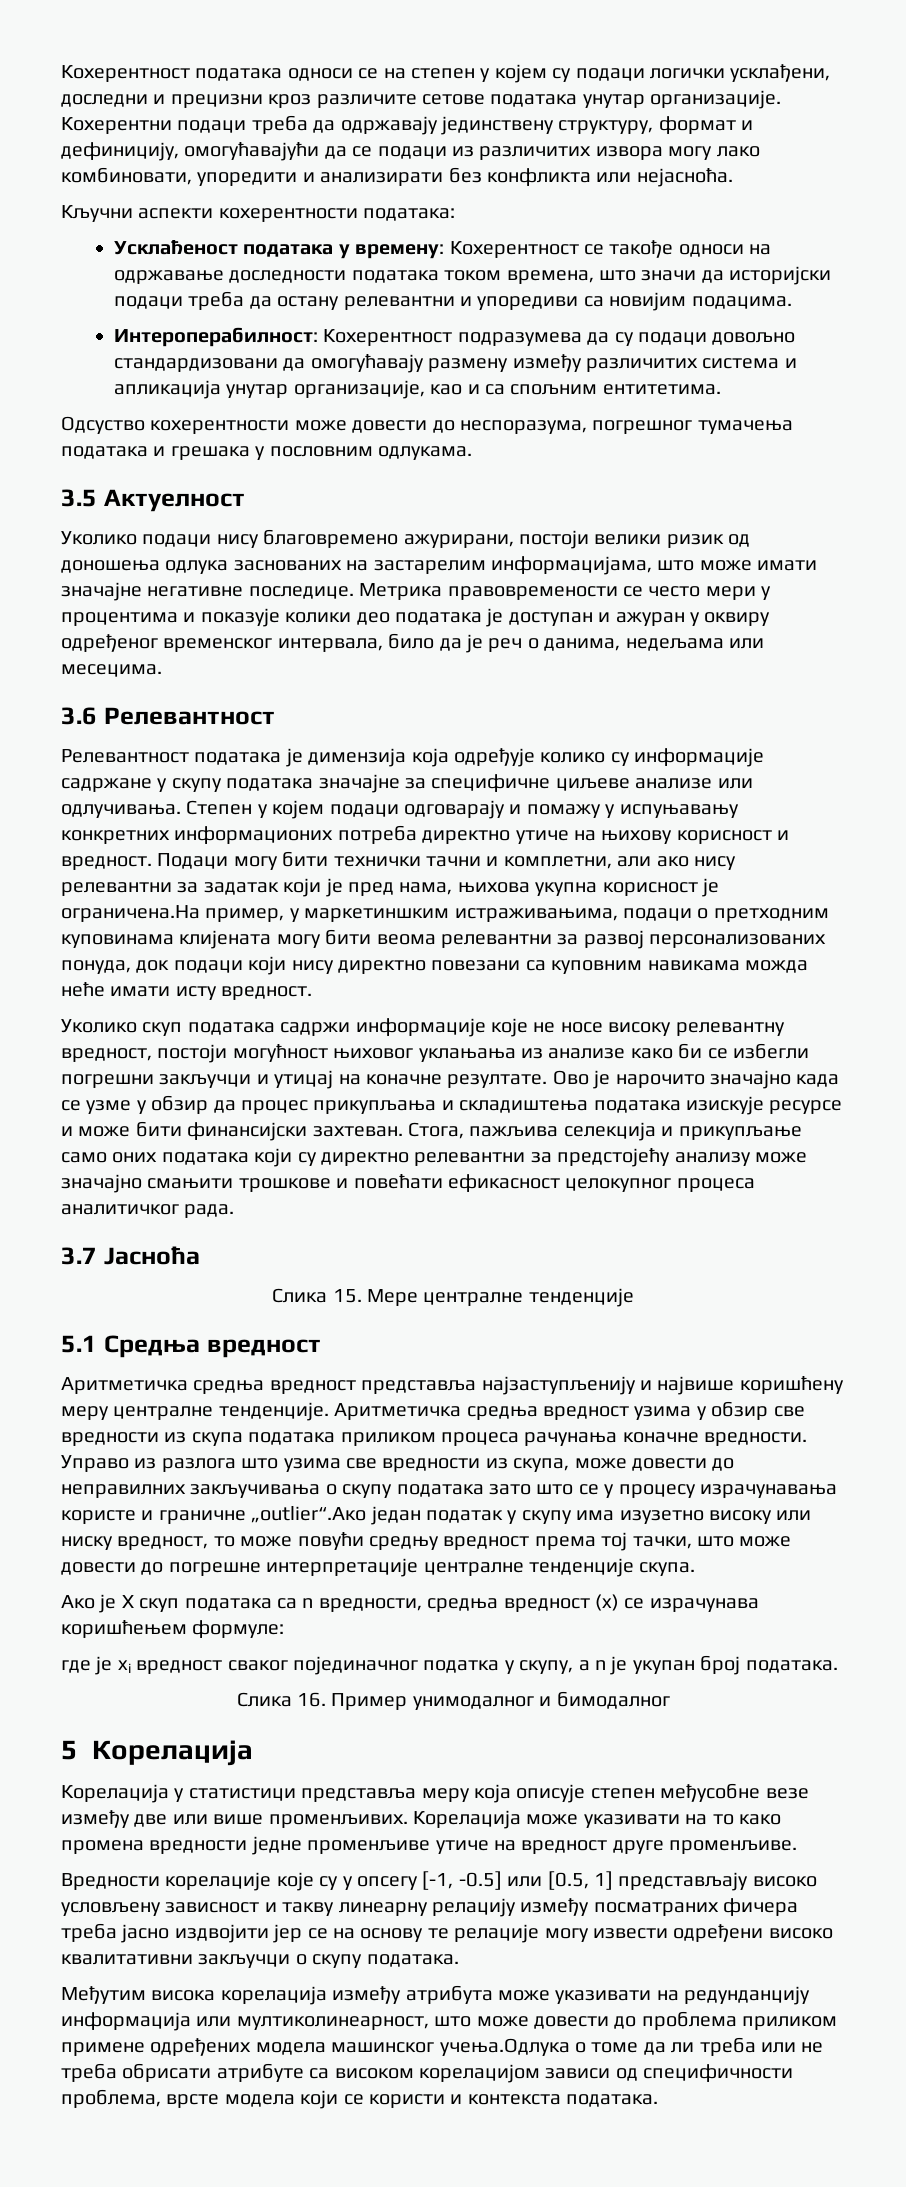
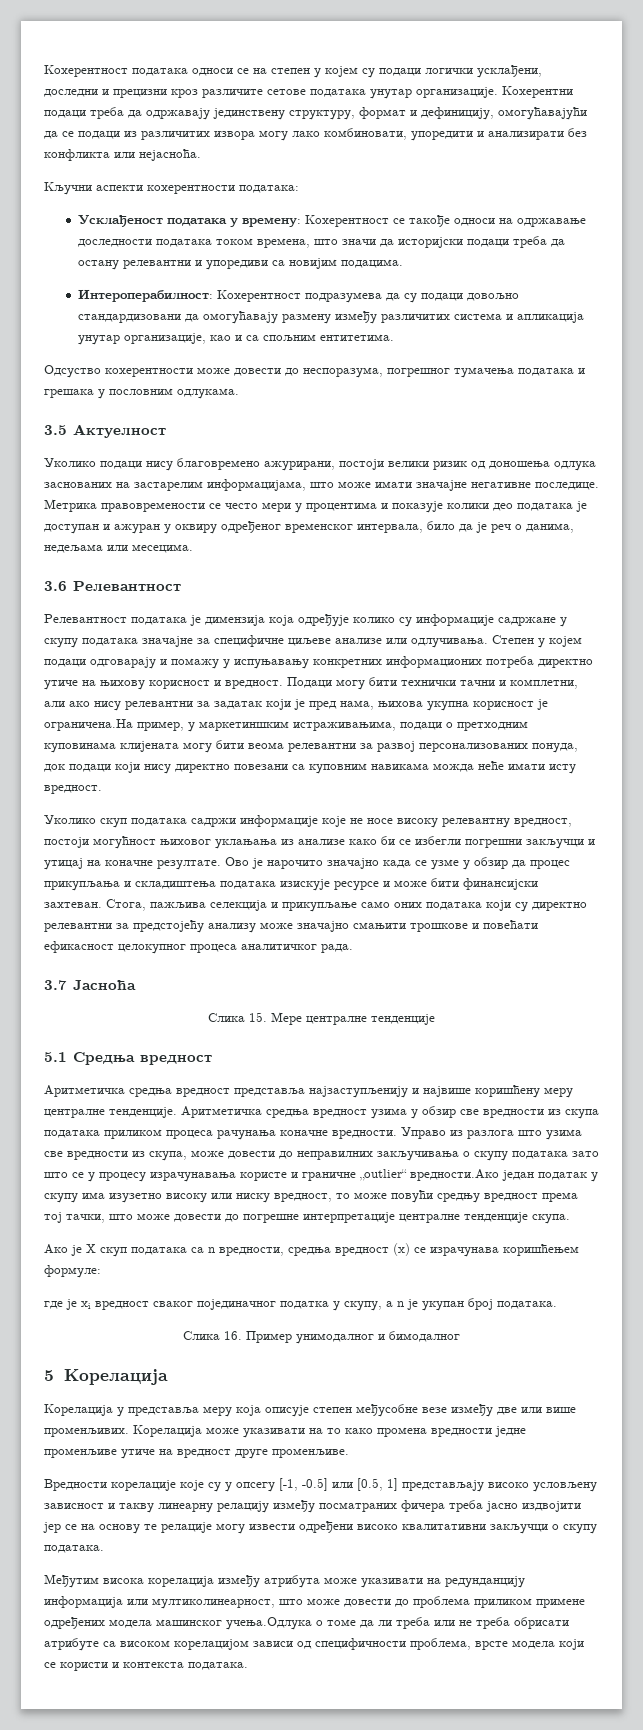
- Управо из разлога што узима све вредности из скупа, може довести до неправилних закључивања о скупу података зато што се у процесу израчунавања користе и граничне „outlier“.Ако један податак у скупу има изузетно високу или ниску вредност, то може повући средњу вредност према тој тачки, што може довести до погрешне интерпретације централне тенденције скупа.
+ Управо из разлога што узима све вредности из скупа, може довести до неправилних закључивања о скупу података зато што се у процесу израчунавања користе и граничне „outlier“ вредности.Ако један податак у скупу има изузетно високу или ниску вредност, то може повући средњу вредност према тој тачки, што може довести до погрешне интерпретације централне тенденције скупа.
- Корелација у статистици представља меру која описује степен међусобне везе између две или више променљивих.
+ Корелација у представља меру која описује степен међусобне везе између две или више променљивих.

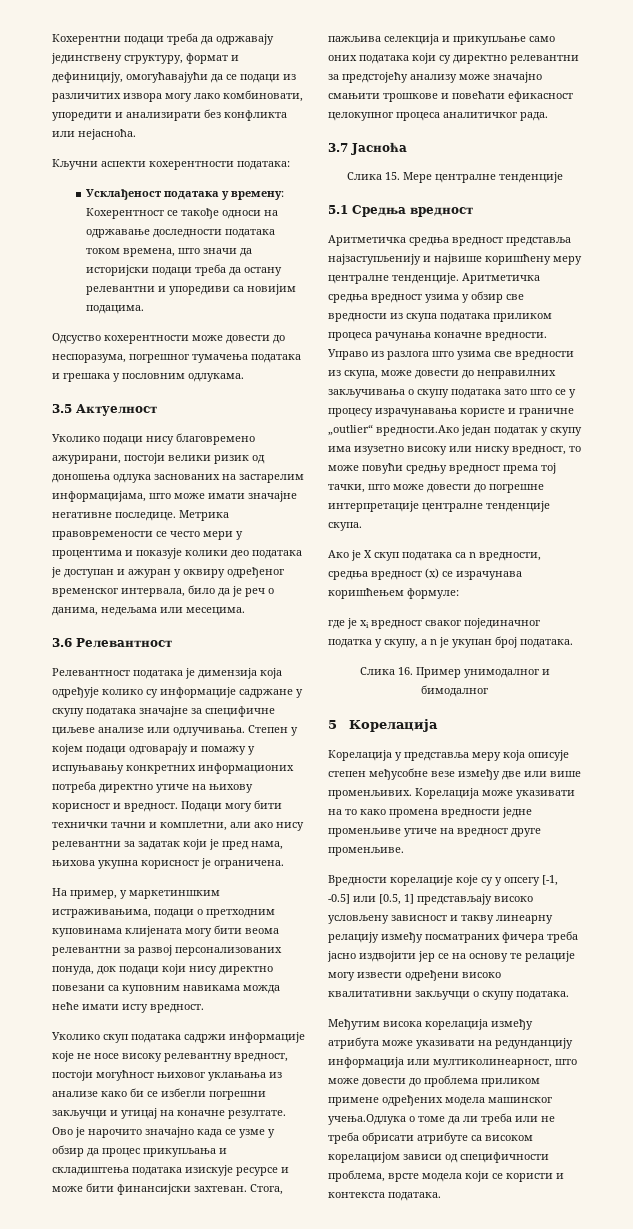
- Кохерентност података односи се на степен у којем су подаци логички усклађени, доследни и прецизни кроз различите сетове података унутар организације.
- Интероперабилност: Кохерентност подразумева да су подаци довољно стандардизовани да омогућавају размену између различитих система и апликација унутар организације, као и са спољним ентитетима.
- Подаци могу бити технички тачни и комплетни, али ако нису релевантни за задатак који је пред нама, њихова укупна корисност је ограничена.На пример, у маркетиншким истраживањима, подаци о претходним куповинама клијената могу бити веома релевантни за развој персонализованих понуда, док подаци који нису директно повезани са куповним навикама можда неће имати исту вредност.
+ Подаци могу бити технички тачни и комплетни, али ако нису релевантни за задатак који је пред нама, њихова укупна корисност је ограничена.
+ На пример, у маркетиншким истраживањима, подаци о претходним куповинама клијената могу бити веома релевантни за развој персонализованих понуда, док подаци који нису директно повезани са куповним навикама можда неће имати исту вредност.

